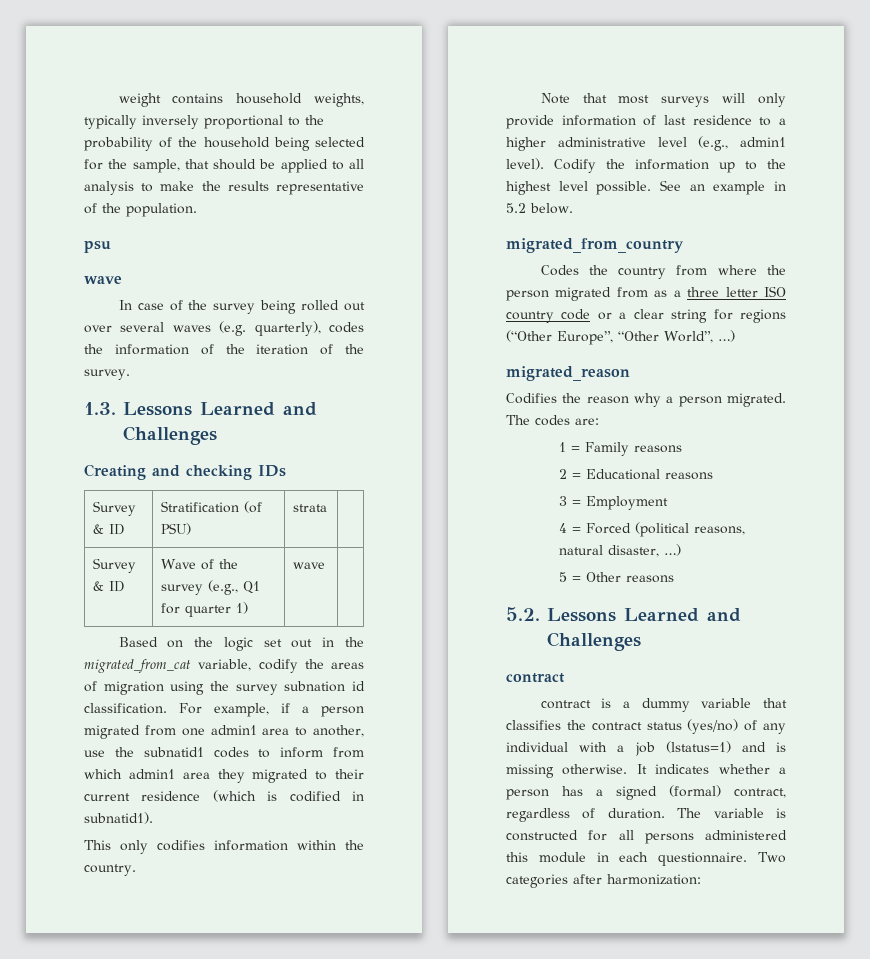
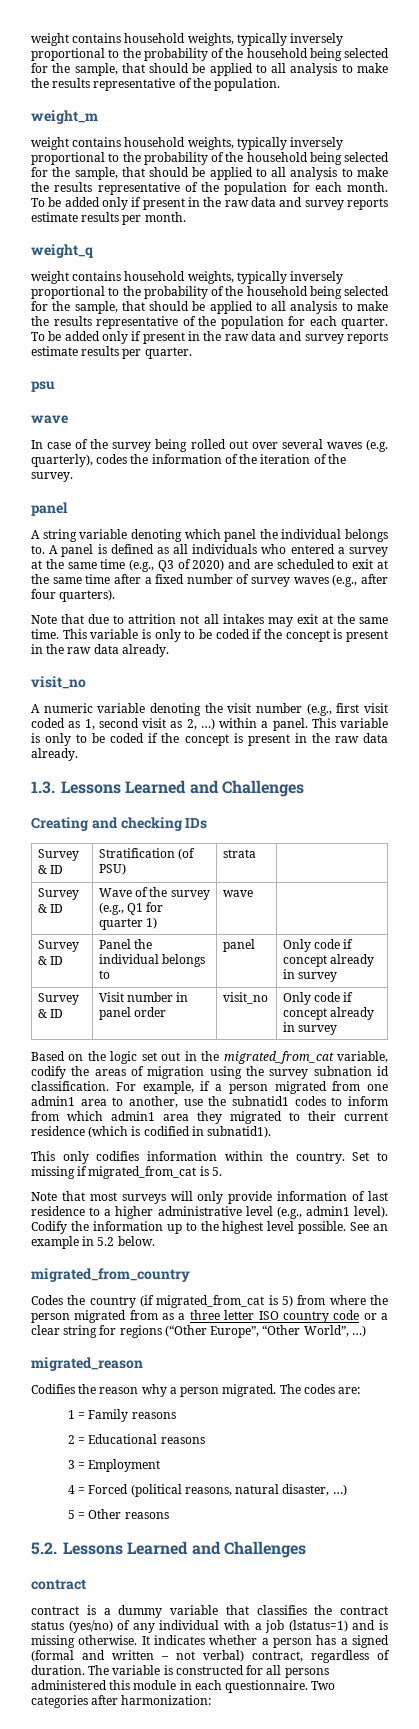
+ weight_m
+ weight contains household weights, typically inversely proportional to the probability of the household being selected for the sample, that should be applied to all analysis to make the results representative of the population for each month. To be added only if present in the raw data and survey reports estimate results per month.
+ weight_q
+ weight contains household weights, typically inversely proportional to the probability of the household being selected for the sample, that should be applied to all analysis to make the results representative of the population for each quarter. To be added only if present in the raw data and survey reports estimate results per quarter.
  In case of the survey being rolled out over several waves (e.g. quarterly), codes the information of the iteration of the survey.
+ panel
+ A string variable denoting which panel the individual belongs to. A panel is defined as all individuals who entered a survey at the same time (e.g., Q3 of 2020) and are scheduled to exit at the same time after a fixed number of survey waves (e.g., after four quarters).
+ Note that due to attrition not all intakes may exit at the same time. This variable is only to be coded if the concept is present in the raw data already.
+ visit_no
+ A numeric variable denoting the visit number (e.g., first visit coded as 1, second visit as 2, …) within a panel. This variable is only to be coded if the concept is present in the raw data already.
+ Survey & ID | Panel the individual belongs to | panel | Only code if concept already in survey
+ Survey & ID | Visit number in panel order | visit_no | Only code if concept already in survey
+ Set to missing if migrated_from_cat is 5.
- Codes the country from where the person migrated from as a three letter ISO country code or a clear string for regions (“Other Europe”, “Other World”, …)
+ Codes the country (if migrated_from_cat is 5) from where the person migrated from as a three letter ISO country code or a clear string for regions (“Other Europe”, “Other World”, …)
- It indicates whether a person has a signed (formal) contract, regardless of duration.
+ It indicates whether a person has a signed (formal and written – not verbal) contract, regardless of duration.

